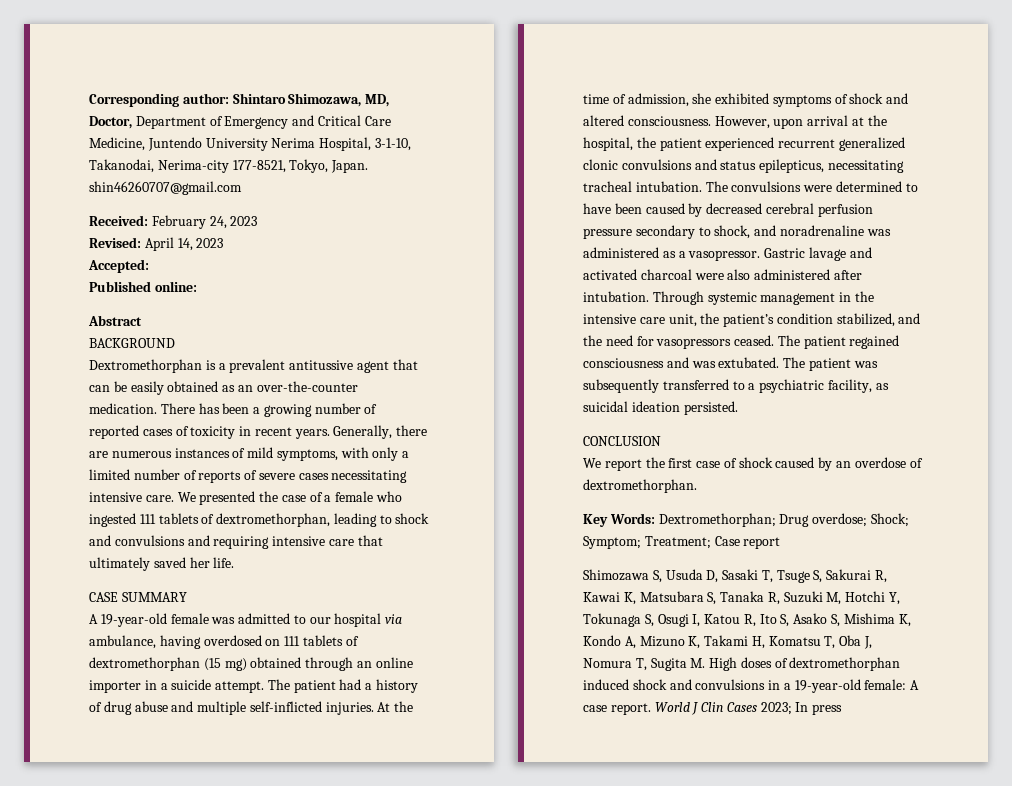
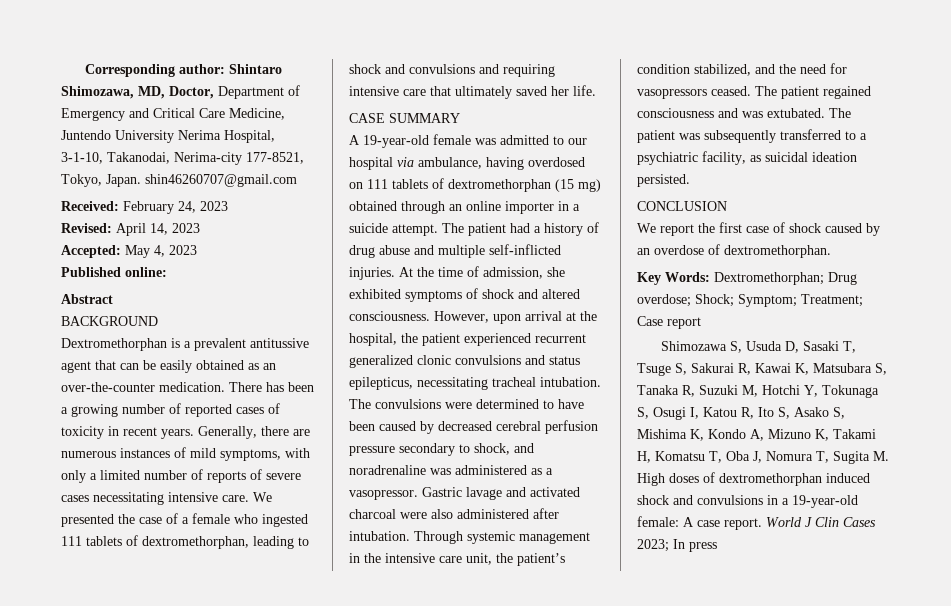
- Accepted:
+ Accepted: May 4, 2023

